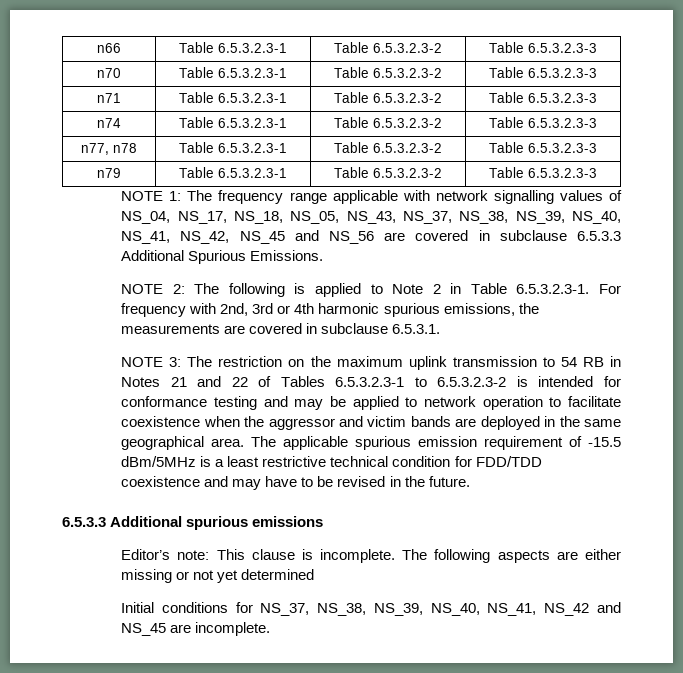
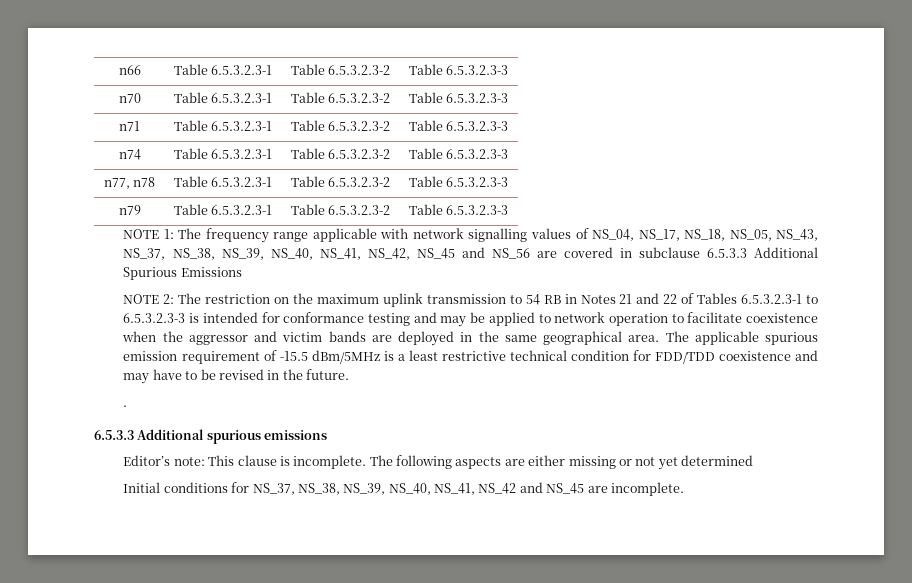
- NOTE 1: The frequency range applicable with network signalling values of NS_04, NS_17, NS_18, NS_05, NS_43, NS_37, NS_38, NS_39, NS_40, NS_41, NS_42, NS_45 and NS_56 are covered in subclause 6.5.3.3 Additional Spurious Emissions.
+ NOTE 1: The frequency range applicable with network signalling values of NS_04, NS_17, NS_18, NS_05, NS_43, NS_37, NS_38, NS_39, NS_40, NS_41, NS_42, NS_45 and NS_56 are covered in subclause 6.5.3.3 Additional Spurious Emissions
- NOTE 2: The following is applied to Note 2 in Table 6.5.3.2.3-1. For frequency with 2nd, 3rd or 4th harmonic spurious emissions, the measurements are covered in subclause 6.5.3.1.
- NOTE 3: The restriction on the maximum uplink transmission to 54 RB in Notes 21 and 22 of Tables 6.5.3.2.3-1 to 6.5.3.2.3-2 is intended for conformance testing and may be applied to network operation to facilitate coexistence when the aggressor and victim bands are deployed in the same geographical area.
+ NOTE 2: The restriction on the maximum uplink transmission to 54 RB in Notes 21 and 22 of Tables 6.5.3.2.3-1 to 6.5.3.2.3-3 is intended for conformance testing and may be applied to network operation to facilitate coexistence when the aggressor and victim bands are deployed in the same geographical area.
+ .

